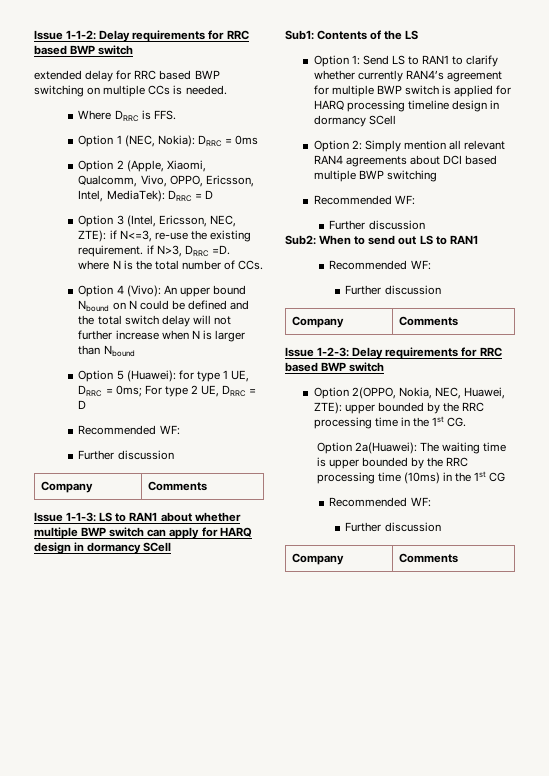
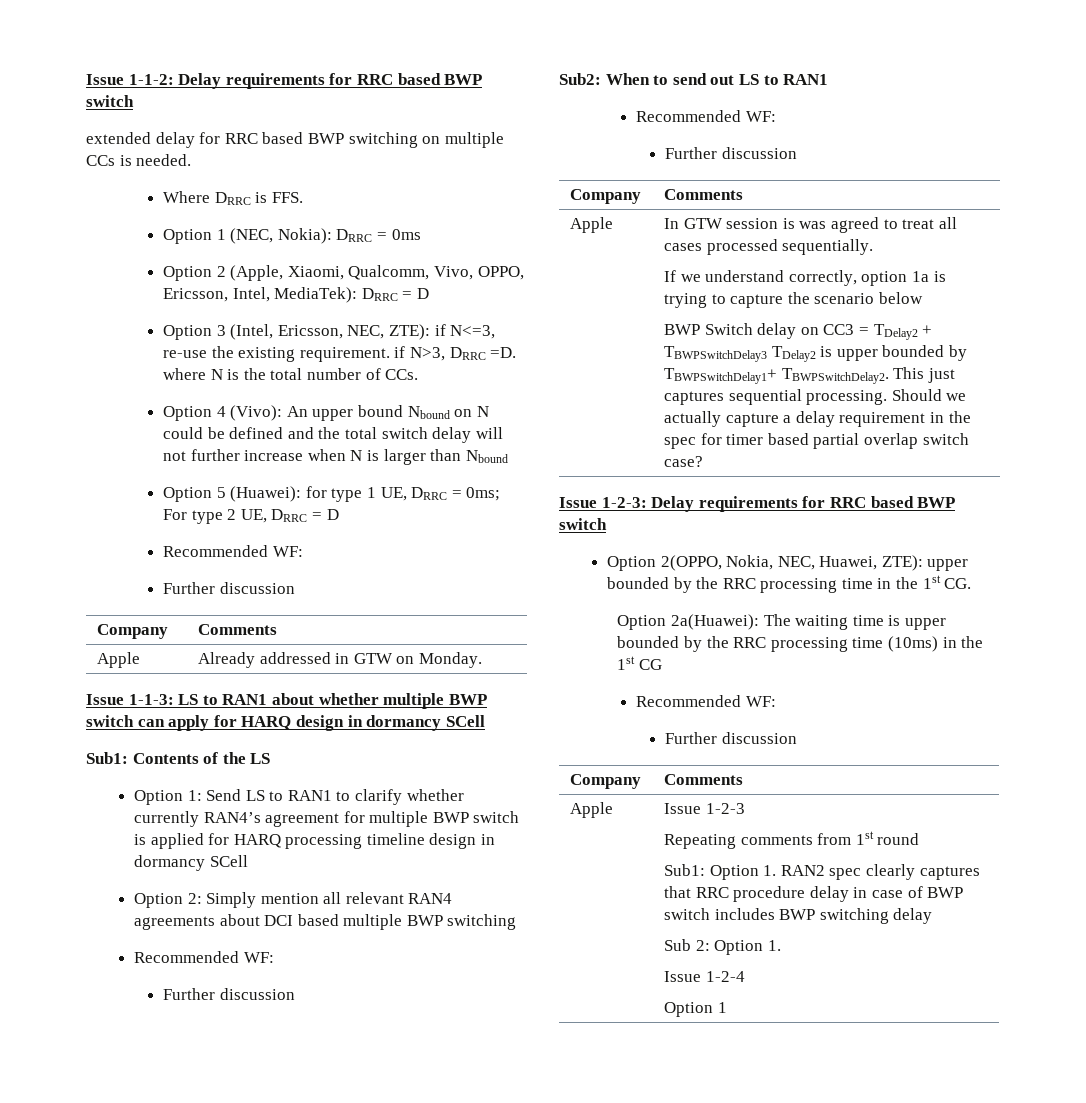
+ Apple | Already addressed in GTW on Monday.
+ Apple | In GTW session is was agreed to treat all cases processed sequentially.
+ If we understand correctly, option 1a is trying to capture the scenario below
+ BWP Switch delay on CC3 = TDelay2 + TBWPSwitchDelay3 TDelay2 is upper bounded by TBWPSwitchDelay1+ TBWPSwitchDelay2. This just captures sequential processing. Should we actually capture a delay requirement in the spec for timer based partial overlap switch case?
+ Apple | Issue 1-2-3
+ Repeating comments from 1st round
+ Sub1: Option 1. RAN2 spec clearly captures that RRC procedure delay in case of BWP switch includes BWP switching delay
+ Sub 2: Option 1.
+ Issue 1-2-4
+ Option 1

